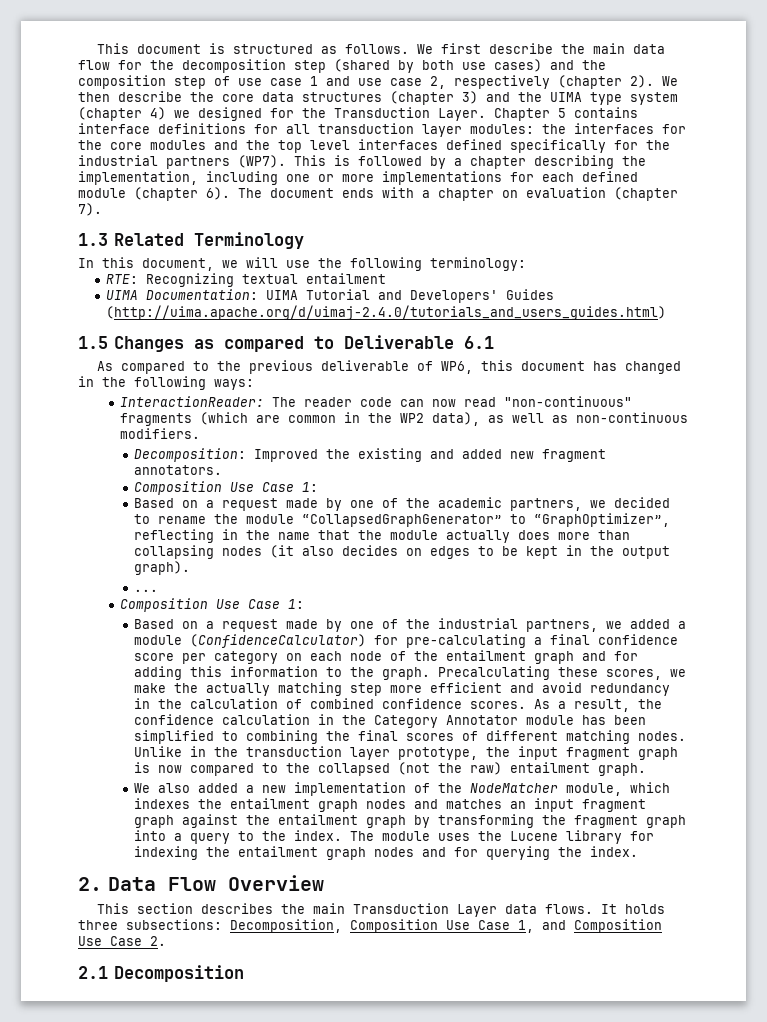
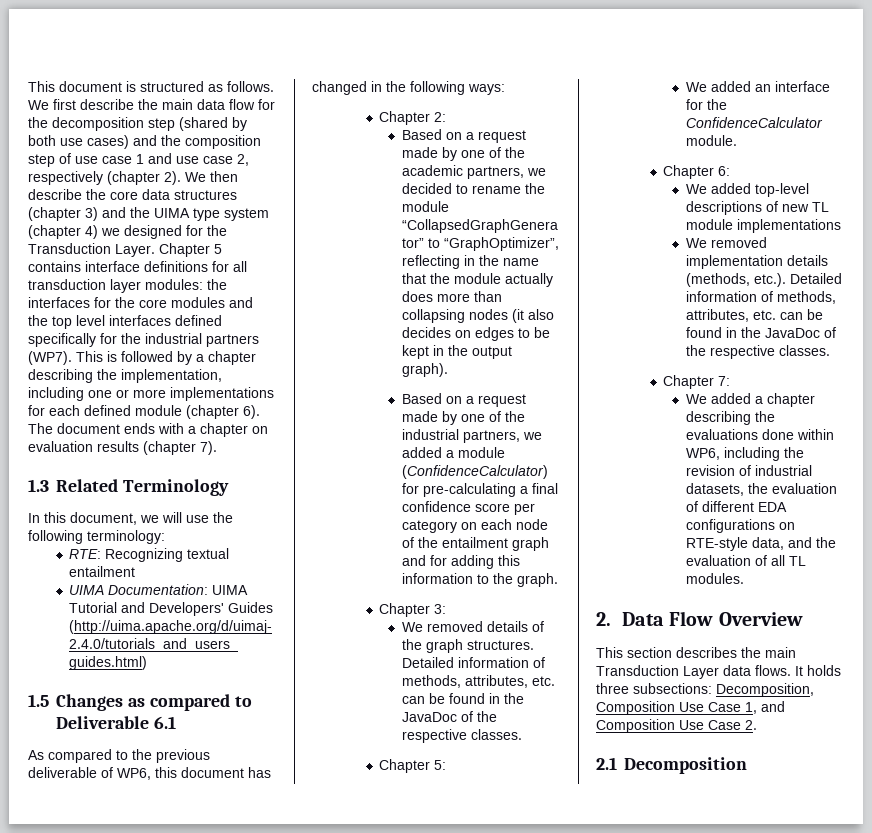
- The document ends with a chapter on evaluation (chapter 7).
+ The document ends with a chapter on evaluation results (chapter 7).
- InteractionReader: The reader code can now read "non-continuous" fragments (which are common in the WP2 data), as well as non-continuous modifiers.
- Decomposition: Improved the existing and added new fragment annotators.
- Composition Use Case 1:
+ Chapter 2:
- ...
- Composition Use Case 1:
- Based on a request made by one of the industrial partners, we added a module (ConfidenceCalculator) for pre-calculating a final confidence score per category on each node of the entailment graph and for adding this information to the graph. Precalculating these scores, we make the actually matching step more efficient and avoid redundancy in the calculation of combined confidence scores. As a result, the confidence calculation in the Category Annotator module has been simplified to combining the final scores of different matching nodes. Unlike in the transduction layer prototype, the input fragment graph is now compared to the collapsed (not the raw) entailment graph.
- We also added a new implementation of the NodeMatcher module, which indexes the entailment graph nodes and matches an input fragment graph against the entailment graph by transforming the fragment graph into a query to the index. The module uses the Lucene library for indexing the entailment graph nodes and for querying the index.
+ Based on a request made by one of the industrial partners, we added a module (ConfidenceCalculator) for pre-calculating a final confidence score per category on each node of the entailment graph and for adding this information to the graph.
+ Chapter 3:
+ We removed details of the graph structures. Detailed information of methods, attributes, etc. can be found in the JavaDoc of the respective classes.
+ Chapter 5:
+ We added an interface for the ConfidenceCalculator module.
+ Chapter 6:
+ We added top-level descriptions of new TL module implementations
+ We removed implementation details (methods, etc.). Detailed information of methods, attributes, etc. can be found in the JavaDoc of the respective classes.
+ Chapter 7:
+ We added a chapter describing the evaluations done within WP6, including the revision of industrial datasets, the evaluation of different EDA configurations on RTE-style data, and the evaluation of all TL modules.

